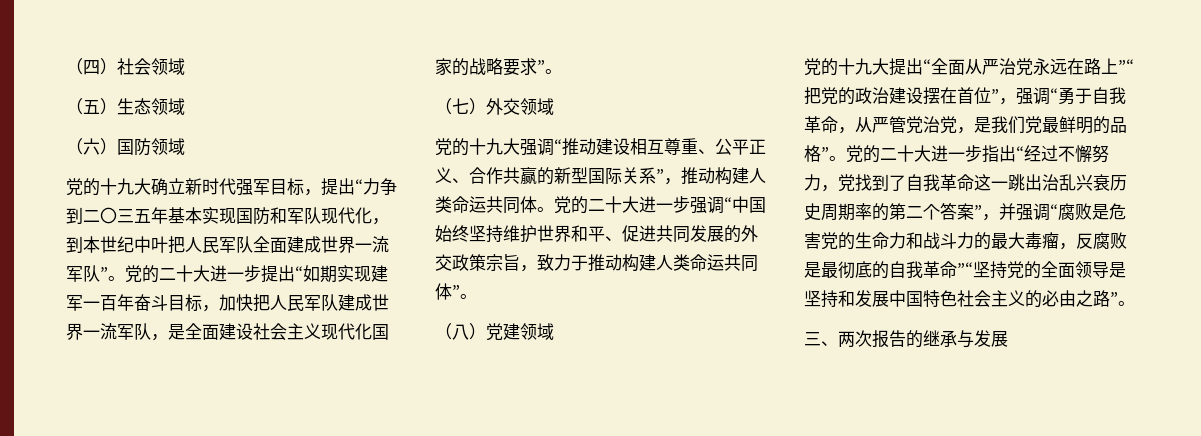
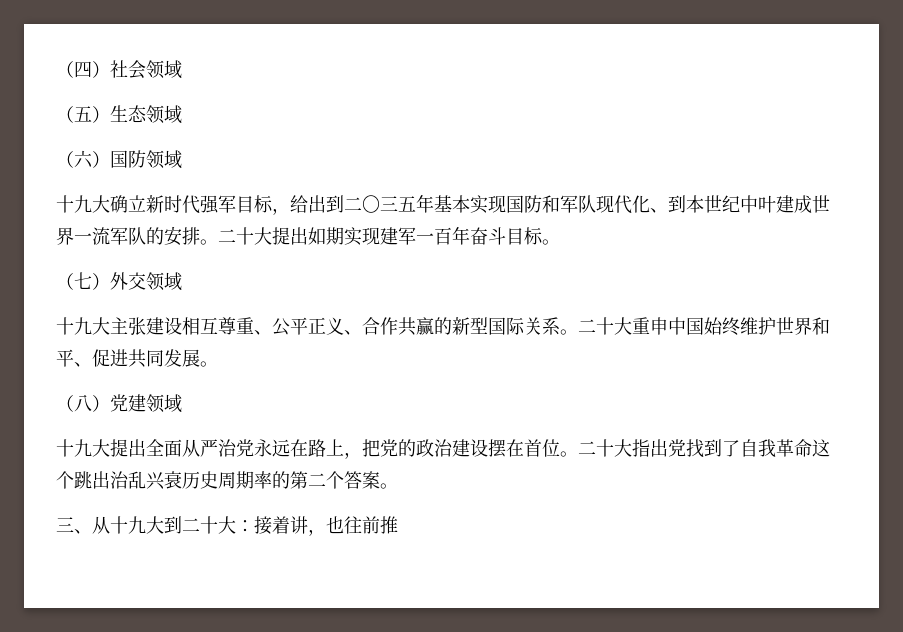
- 党的十九大确立新时代强军目标，提出“力争到二〇三五年基本实现国防和军队现代化，到本世纪中叶把人民军队全面建成世界一流军队”。党的二十大进一步提出“如期实现建军一百年奋斗目标，加快把人民军队建成世界一流军队，是全面建设社会主义现代化国家的战略要求”。
+ 十九大确立新时代强军目标，给出到二〇三五年基本实现国防和军队现代化、到本世纪中叶建成世界一流军队的安排。二十大提出如期实现建军一百年奋斗目标。
- 党的十九大强调“推动建设相互尊重、公平正义、合作共赢的新型国际关系”，推动构建人类命运共同体。党的二十大进一步强调“中国始终坚持维护世界和平、促进共同发展的外交政策宗旨，致力于推动构建人类命运共同体”。
+ 十九大主张建设相互尊重、公平正义、合作共赢的新型国际关系。二十大重申中国始终维护世界和平、促进共同发展。
- 党的十九大提出“全面从严治党永远在路上”“把党的政治建设摆在首位”，强调“勇于自我革命，从严管党治党，是我们党最鲜明的品格”。党的二十大进一步指出“经过不懈努力，党找到了自我革命这一跳出治乱兴衰历史周期率的第二个答案”，并强调“腐败是危害党的生命力和战斗力的最大毒瘤，反腐败是最彻底的自我革命”“坚持党的全面领导是坚持和发展中国特色社会主义的必由之路”。
- 三、两次报告的继承与发展
+ 十九大提出全面从严治党永远在路上，把党的政治建设摆在首位。二十大指出党找到了自我革命这个跳出治乱兴衰历史周期率的第二个答案。
+ 三、从十九大到二十大：接着讲，也往前推

